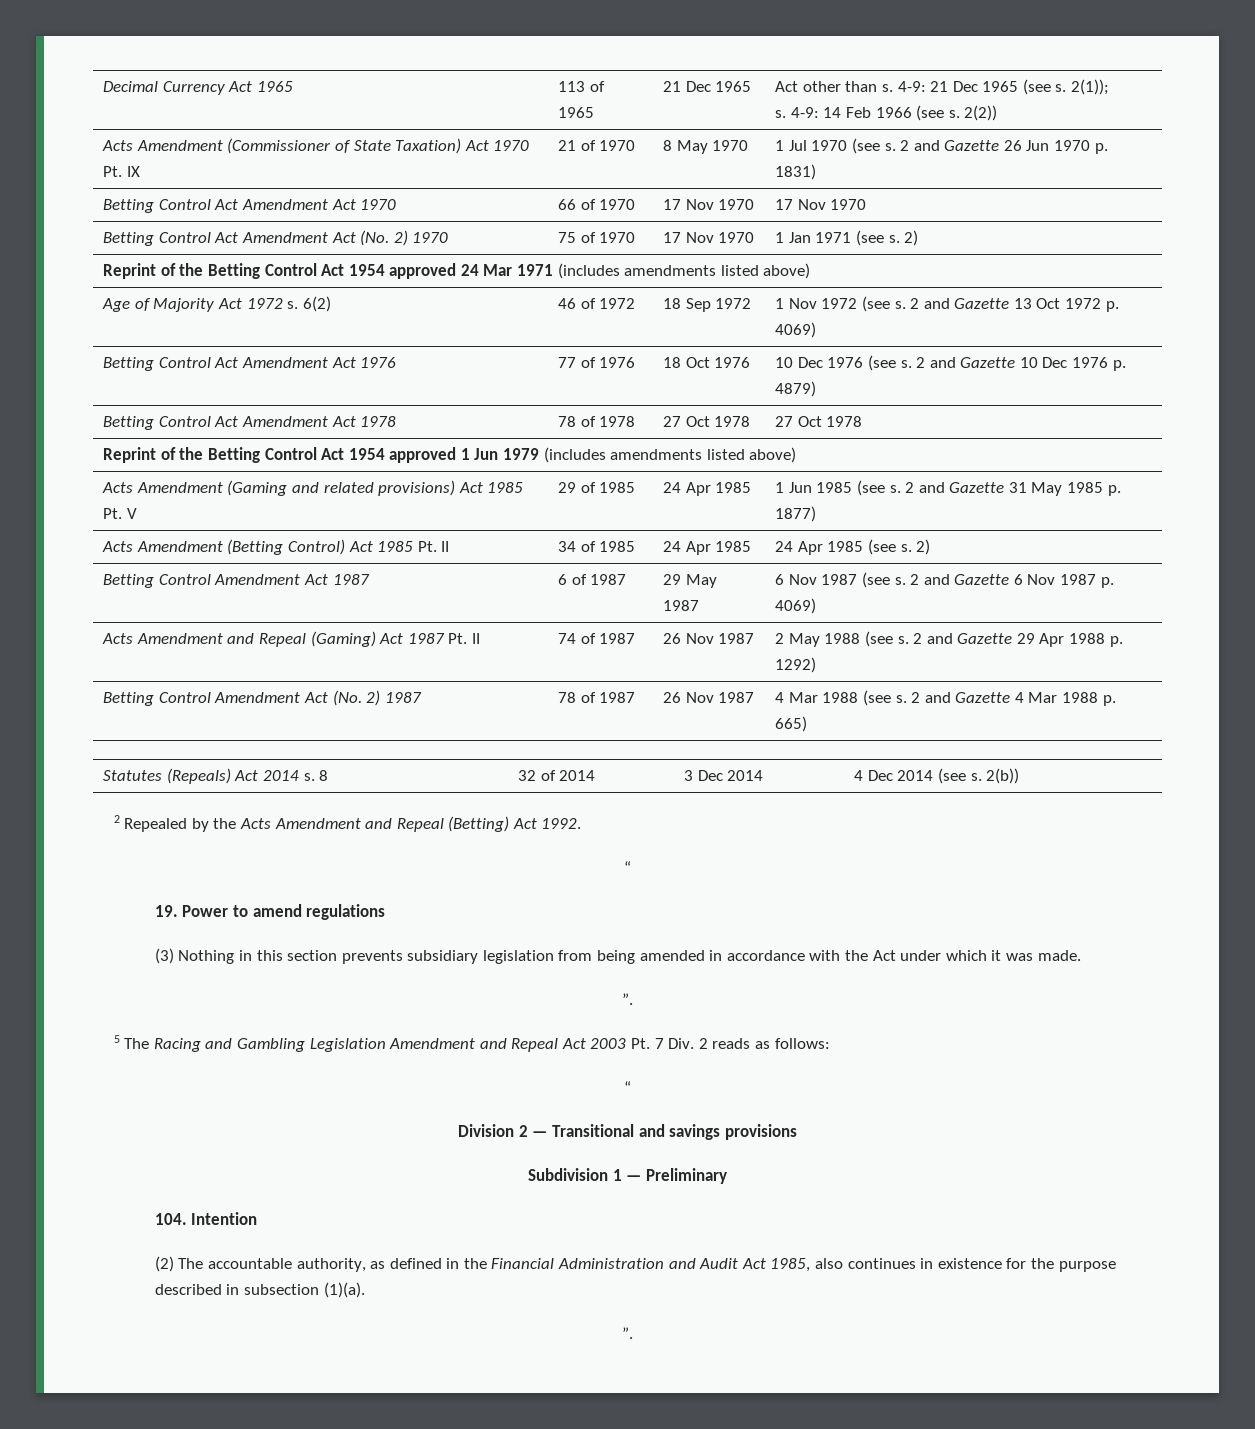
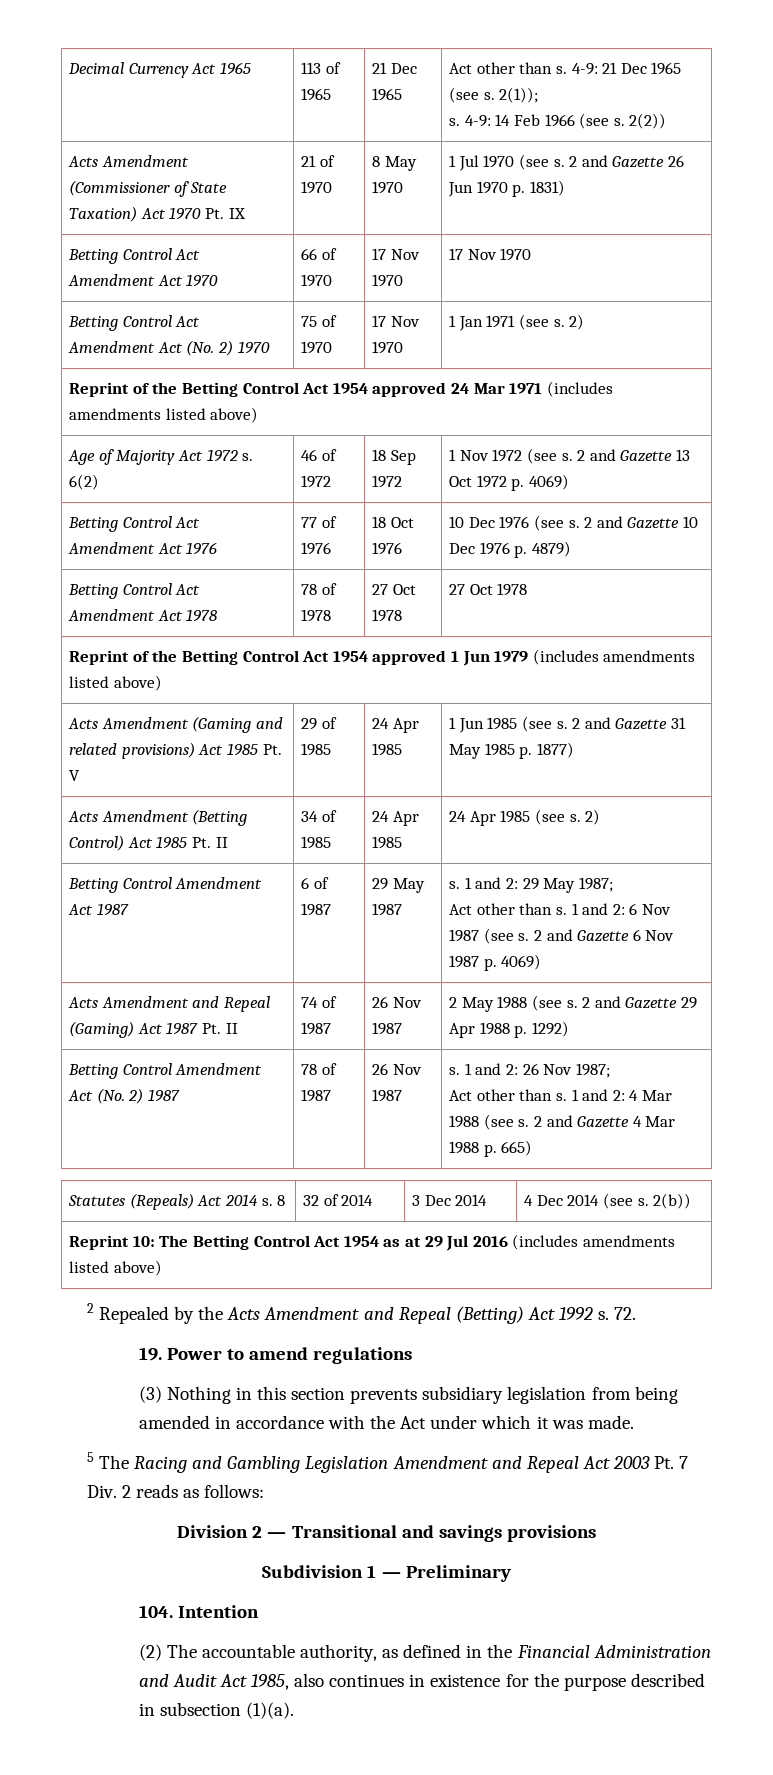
- Betting Control Amendment Act 1987 | 6 of 1987 | 29 May 1987 | 6 Nov 1987 (see s. 2 and Gazette 6 Nov 1987 p. 4069)
+ Betting Control Amendment Act 1987 | 6 of 1987 | 29 May 1987 | s. 1 and 2: 29 May 1987;
+ Act other than s. 1 and 2: 6 Nov 1987 (see s. 2 and Gazette 6 Nov 1987 p. 4069)
- Betting Control Amendment Act (No. 2) 1987 | 78 of 1987 | 26 Nov 1987 | 4 Mar 1988 (see s. 2 and Gazette 4 Mar 1988 p. 665)
+ Betting Control Amendment Act (No. 2) 1987 | 78 of 1987 | 26 Nov 1987 | s. 1 and 2: 26 Nov 1987;
+ Act other than s. 1 and 2: 4 Mar 1988 (see s. 2 and Gazette 4 Mar 1988 p. 665)
+ Reprint 10: The Betting Control Act 1954 as at 29 Jul 2016 (includes amendments listed above)
- 2 Repealed by the Acts Amendment and Repeal (Betting) Act 1992.
- “
+ 2 Repealed by the Acts Amendment and Repeal (Betting) Act 1992 s. 72.
  (3) Nothing in this section prevents subsidiary legislation from being amended in accordance with the Act under which it was made.
- ”.
  5 The Racing and Gambling Legislation Amendment and Repeal Act 2003 Pt. 7 Div. 2 reads as follows:
- “
  (2) The accountable authority, as defined in the Financial Administration and Audit Act 1985, also continues in existence for the purpose described in subsection (1)(a).
- ”.

